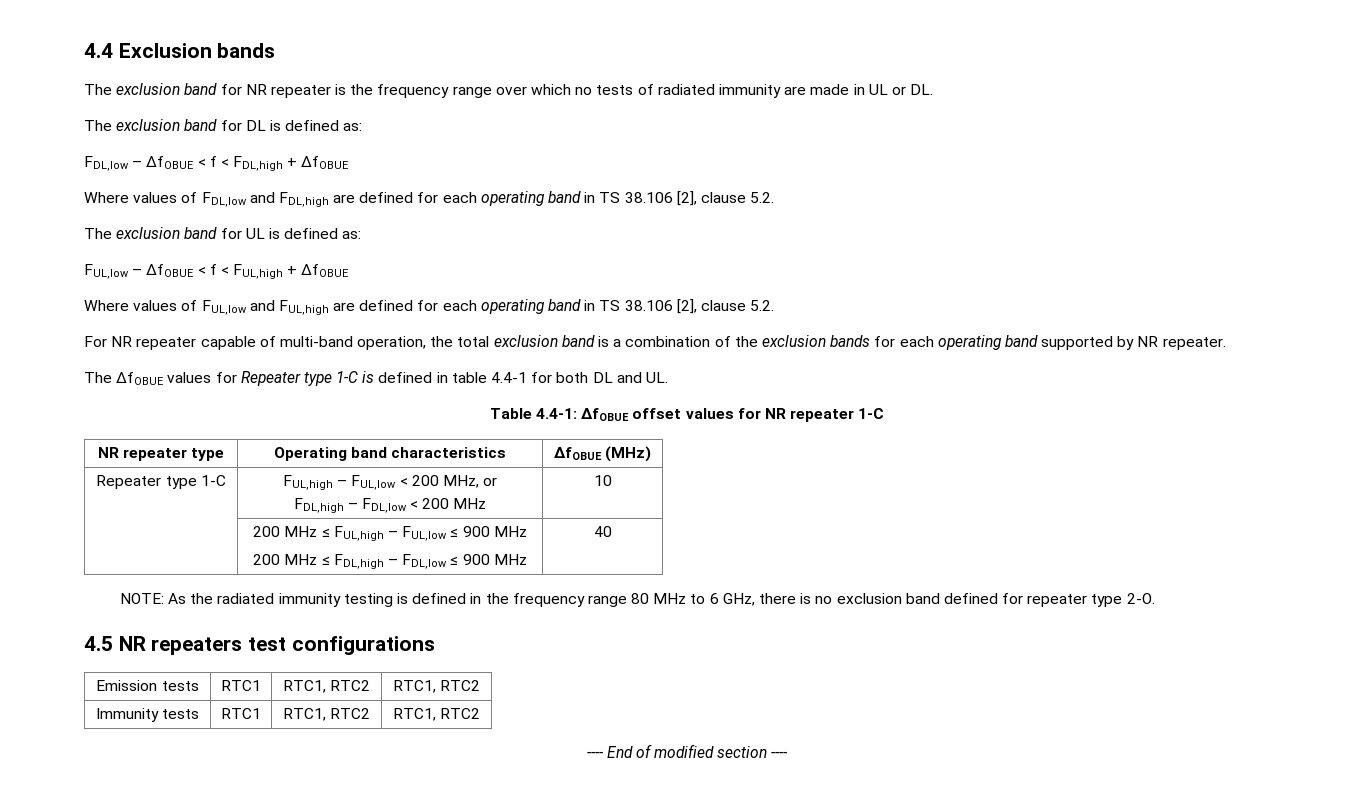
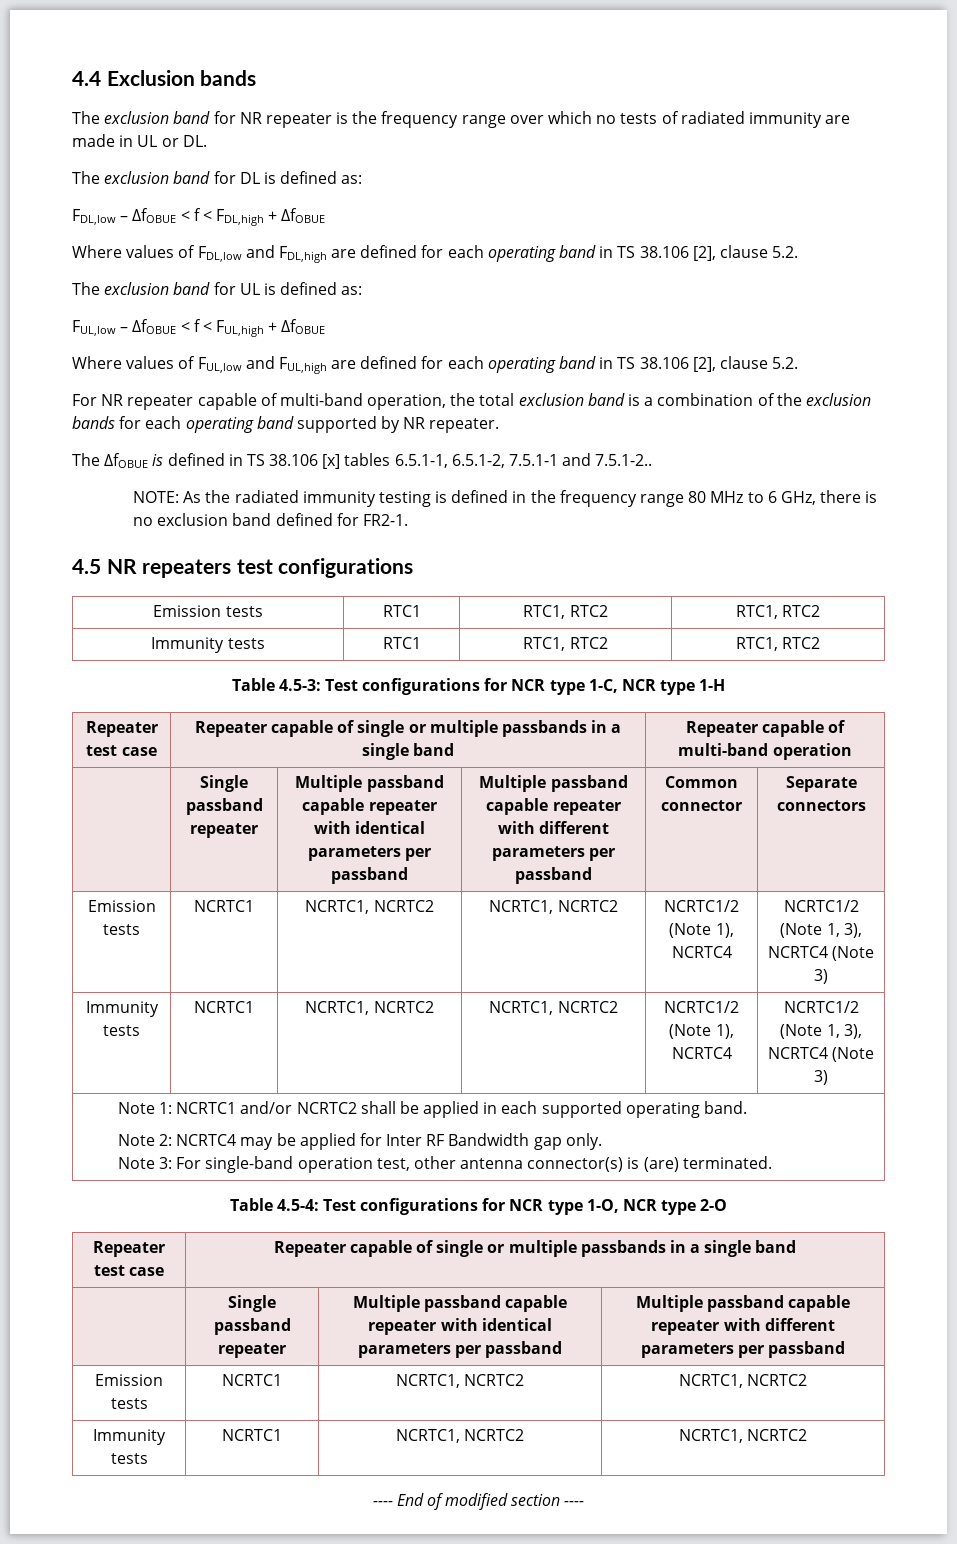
- The ΔfOBUE values for Repeater type 1-C is defined in table 4.4-1 for both DL and UL.
- Table 4.4-1: ΔfOBUE offset values for NR repeater 1-C
- NR repeater type | Operating band characteristics | ΔfOBUE (MHz)
- Repeater type 1-C | FUL,high – FUL,low < 200 MHz, or
- FDL,high – FDL,low < 200 MHz | 10
- | 200 MHz ≤ FUL,high – FUL,low ≤ 900 MHz
- 200 MHz ≤ FDL,high – FDL,low ≤ 900 MHz | 40
+ The ΔfOBUE is defined in TS 38.106 [x] tables 6.5.1-1, 6.5.1-2, 7.5.1-1 and 7.5.1-2..
- NOTE: As the radiated immunity testing is defined in the frequency range 80 MHz to 6 GHz, there is no exclusion band defined for repeater type 2-O.
+ NOTE: As the radiated immunity testing is defined in the frequency range 80 MHz to 6 GHz, there is no exclusion band defined for FR2-1.
+ Table 4.5-3: Test configurations for NCR type 1-C, NCR type 1-H
+ Repeater test case | Repeater capable of single or multiple passbands in a single band | Repeater capable of multi-band operation
+ | Single passband repeater | Multiple passband capable repeater with identical parameters per passband | Multiple passband capable repeater with different parameters per passband | Common connector | Separate connectors
+ Emission tests | NCRTC1 | NCRTC1, NCRTC2 | NCRTC1, NCRTC2 | NCRTC1/2 (Note 1), NCRTC4 | NCRTC1/2 (Note 1, 3), NCRTC4 (Note 3)
+ Immunity tests | NCRTC1 | NCRTC1, NCRTC2 | NCRTC1, NCRTC2 | NCRTC1/2 (Note 1), NCRTC4 | NCRTC1/2 (Note 1, 3), NCRTC4 (Note 3)
+ Note 1: NCRTC1 and/or NCRTC2 shall be applied in each supported operating band.
+ Note 2: NCRTC4 may be applied for Inter RF Bandwidth gap only.
+ Note 3: For single-band operation test, other antenna connector(s) is (are) terminated.
+ Table 4.5-4: Test configurations for NCR type 1-O, NCR type 2-O
+ Repeater test case | Repeater capable of single or multiple passbands in a single band
+ | Single passband repeater | Multiple passband capable repeater with identical parameters per passband | Multiple passband capable repeater with different parameters per passband
+ Emission tests | NCRTC1 | NCRTC1, NCRTC2 | NCRTC1, NCRTC2
+ Immunity tests | NCRTC1 | NCRTC1, NCRTC2 | NCRTC1, NCRTC2

